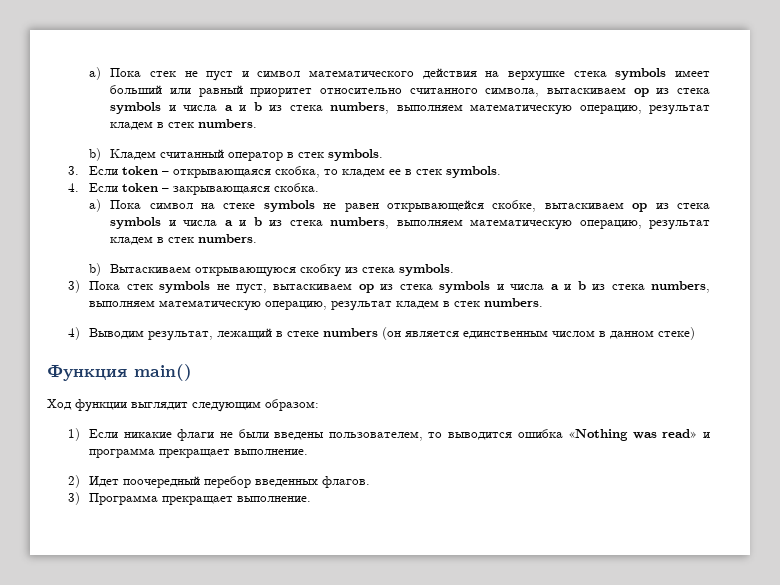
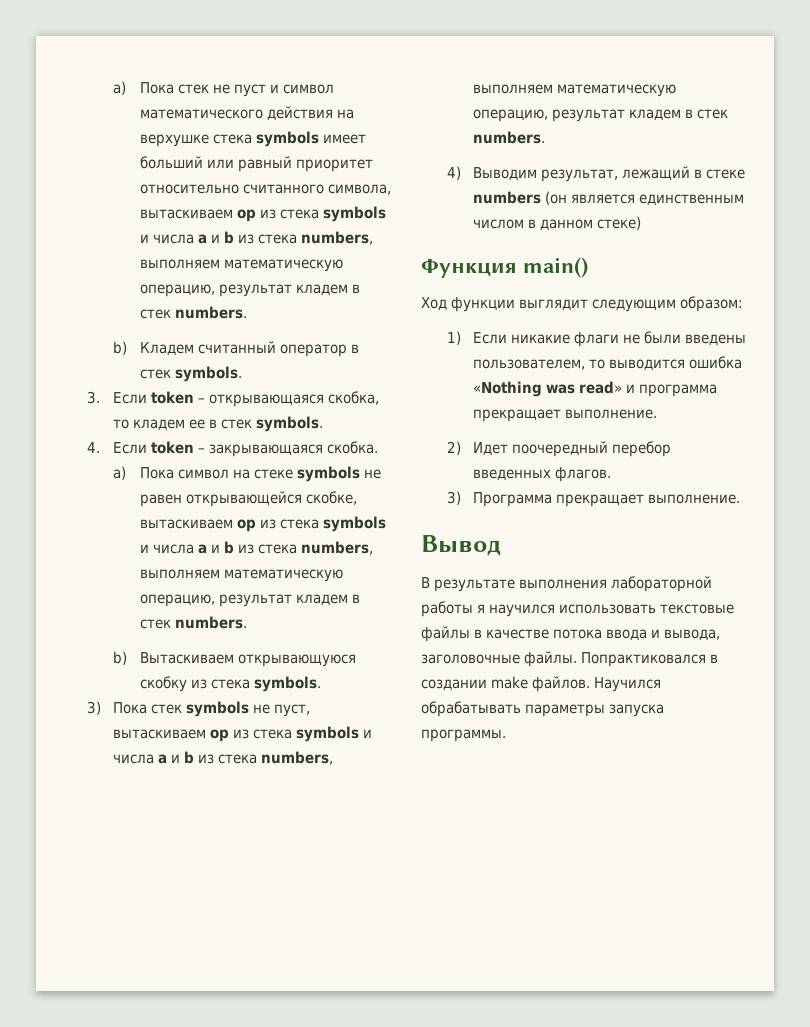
+ Вывод
+ В результате выполнения лабораторной работы я научился использовать текстовые файлы в качестве потока ввода и вывода, заголовочные файлы. Попрактиковался в создании make файлов. Научился обрабатывать параметры запуска программы.

